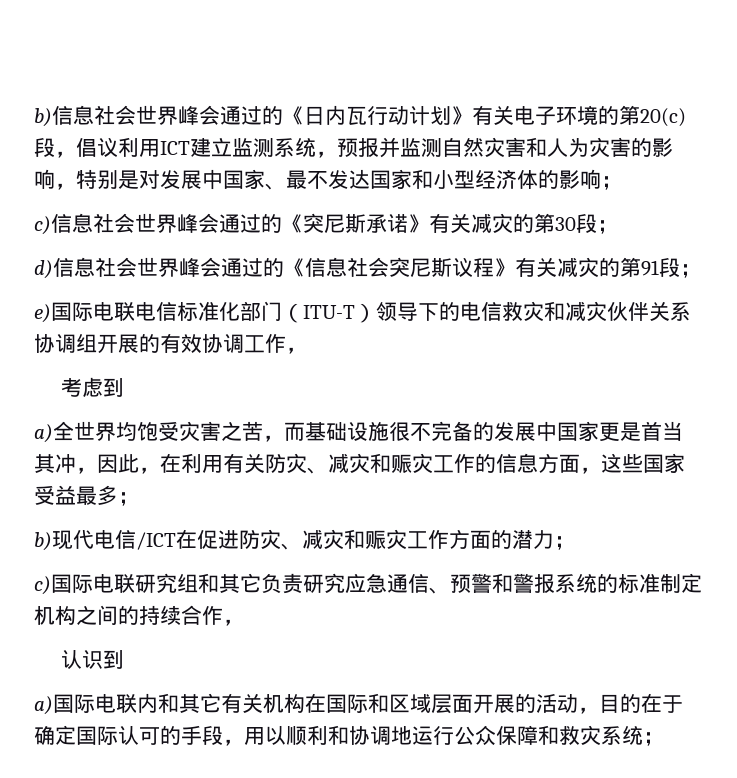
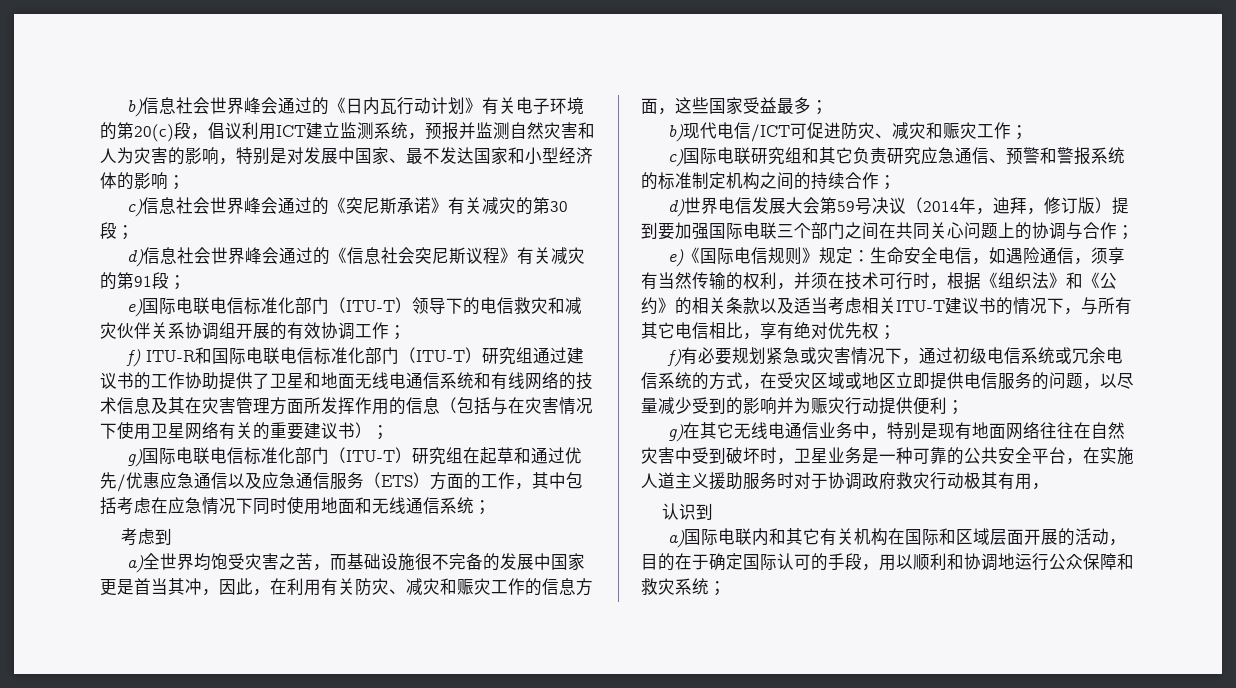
- e)国际电联电信标准化部门（ITU-T）领导下的电信救灾和减灾伙伴关系协调组开展的有效协调工作，
+ e)国际电联电信标准化部门（ITU-T）领导下的电信救灾和减灾伙伴关系协调组开展的有效协调工作；
+ f) ITU-R和国际电联电信标准化部门（ITU-T）研究组通过建议书的工作协助提供了卫星和地面无线电通信系统和有线网络的技术信息及其在灾害管理方面所发挥作用的信息（包括与在灾害情况下使用卫星网络有关的重要建议书）；
+ g)国际电联电信标准化部门（ITU-T）研究组在起草和通过优先/优惠应急通信以及应急通信服务（ETS）方面的工作，其中包括考虑在应急情况下同时使用地面和无线通信系统；
- b)现代电信/ICT在促进防灾、减灾和赈灾工作方面的潜力；
+ b)现代电信/ICT可促进防灾、减灾和赈灾工作；
- c)国际电联研究组和其它负责研究应急通信、预警和警报系统的标准制定机构之间的持续合作，
+ c)国际电联研究组和其它负责研究应急通信、预警和警报系统的标准制定机构之间的持续合作；
+ d)世界电信发展大会第59号决议（2014年，迪拜，修订版）提到要加强国际电联三个部门之间在共同关心问题上的协调与合作；
+ e)《国际电信规则》规定：生命安全电信，如遇险通信，须享有当然传输的权利，并须在技术可行时，根据《组织法》和《公约》的相关条款以及适当考虑相关ITU-T建议书的情况下，与所有其它电信相比，享有绝对优先权；
+ f)有必要规划紧急或灾害情况下，通过初级电信系统或冗余电信系统的方式，在受灾区域或地区立即提供电信服务的问题，以尽量减少受到的影响并为赈灾行动提供便利；
+ g)在其它无线电通信业务中，特别是现有地面网络往往在自然灾害中受到破坏时，卫星业务是一种可靠的公共安全平台，在实施人道主义援助服务时对于协调政府救灾行动极其有用，

